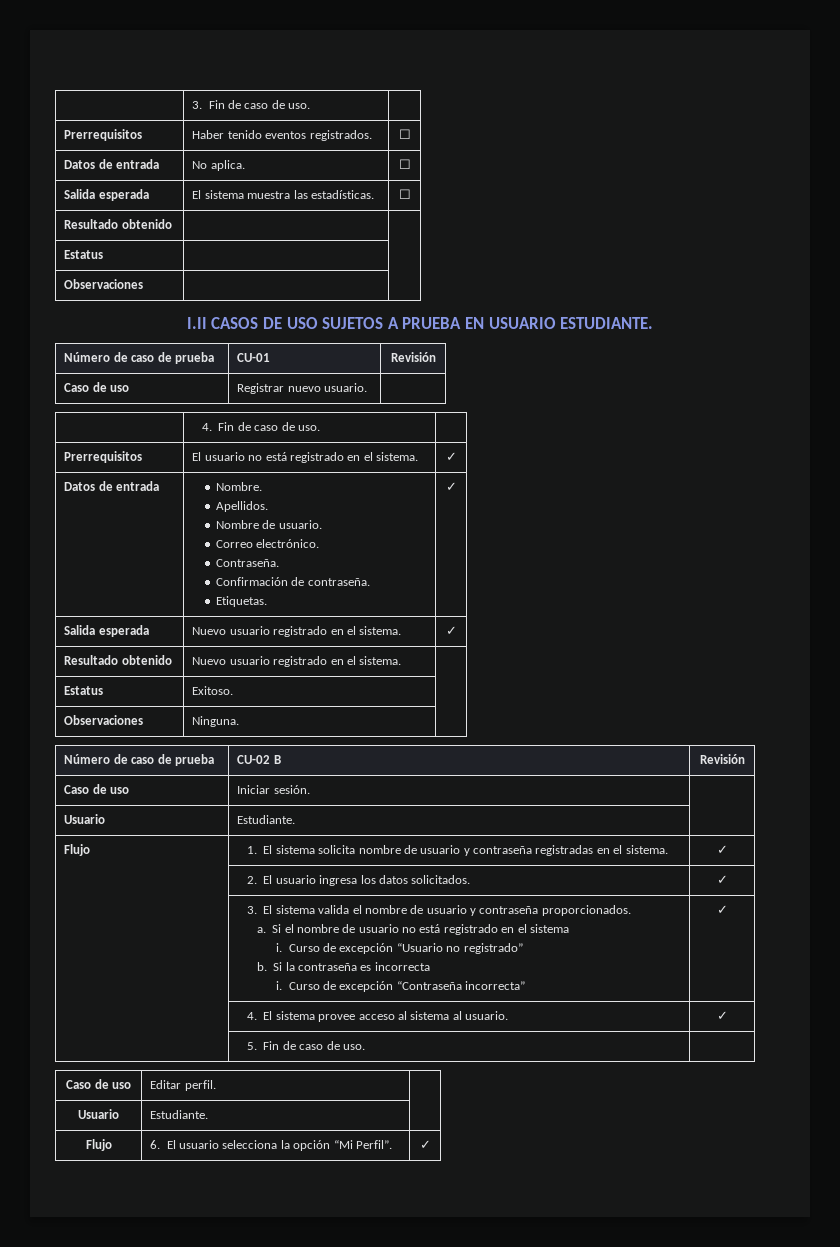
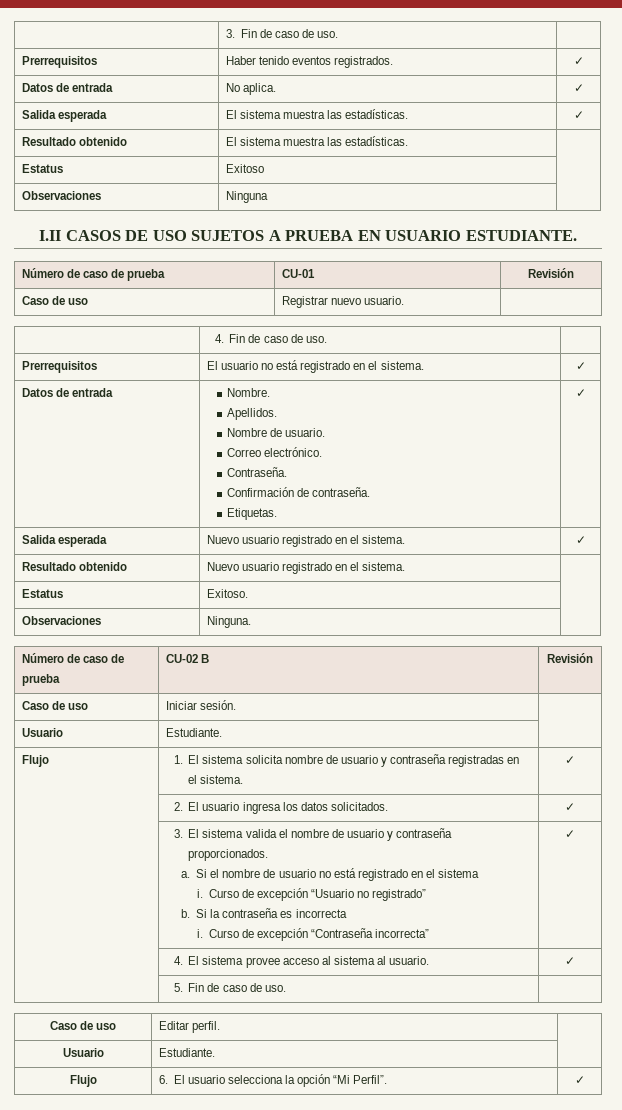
- Prerrequisitos | Haber tenido eventos registrados. | ☐
+ Prerrequisitos | Haber tenido eventos registrados. | ✓
- Datos de entrada | No aplica. | ☐
+ Datos de entrada | No aplica. | ✓
- Salida esperada | El sistema muestra las estadísticas. | ☐
- Resultado obtenido | |
- Estatus | |
- Observaciones | |
+ Salida esperada | El sistema muestra las estadísticas. | ✓
+ Resultado obtenido | El sistema muestra las estadísticas. |
+ Estatus | Exitoso |
+ Observaciones | Ninguna |

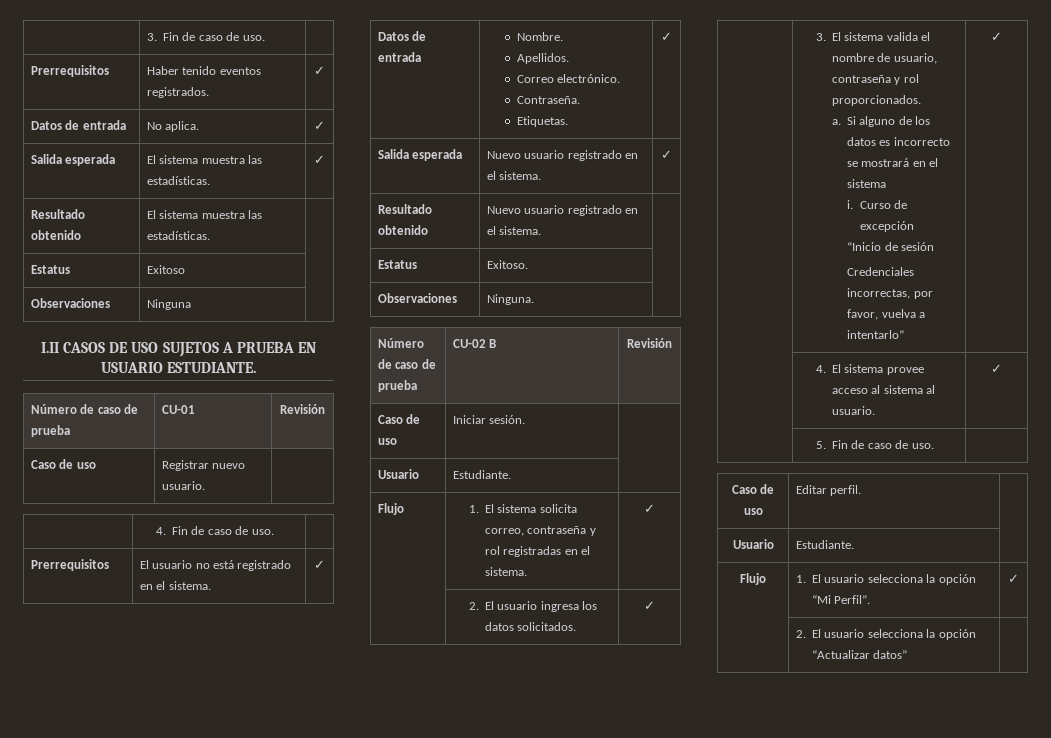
  Datos de entrada | Nombre.
  Apellidos.
- Nombre de usuario.
  Correo electrónico.
  Contraseña.
- Confirmación de contraseña.
- Flujo | 1. El sistema solicita nombre de usuario y contraseña registradas en el sistema. | ✓
+ Flujo | 1. El sistema solicita correo, contraseña y rol registradas en el sistema. | ✓
- 3. El sistema valida el nombre de usuario y contraseña proporcionados.
+ 3. El sistema valida el nombre de usuario, contraseña y rol proporcionados.
- Si el nombre de usuario no está registrado en el sistema
+ Si alguno de los datos es incorrecto se mostrará en el sistema
- Curso de excepción “Usuario no registrado”
- b. Si la contraseña es incorrecta
- i. Curso de excepción “Contraseña incorrecta”
+ Curso de excepción
+ “Inicio de sesión
+ Credenciales incorrectas, por favor, vuelva a intentarlo”
- Flujo | 6. El usuario selecciona la opción “Mi Perfil”. | ✓
+ Flujo | 1. El usuario selecciona la opción “Mi Perfil”. | ✓
+ | 2. El usuario selecciona la opción “Actualizar datos” |

